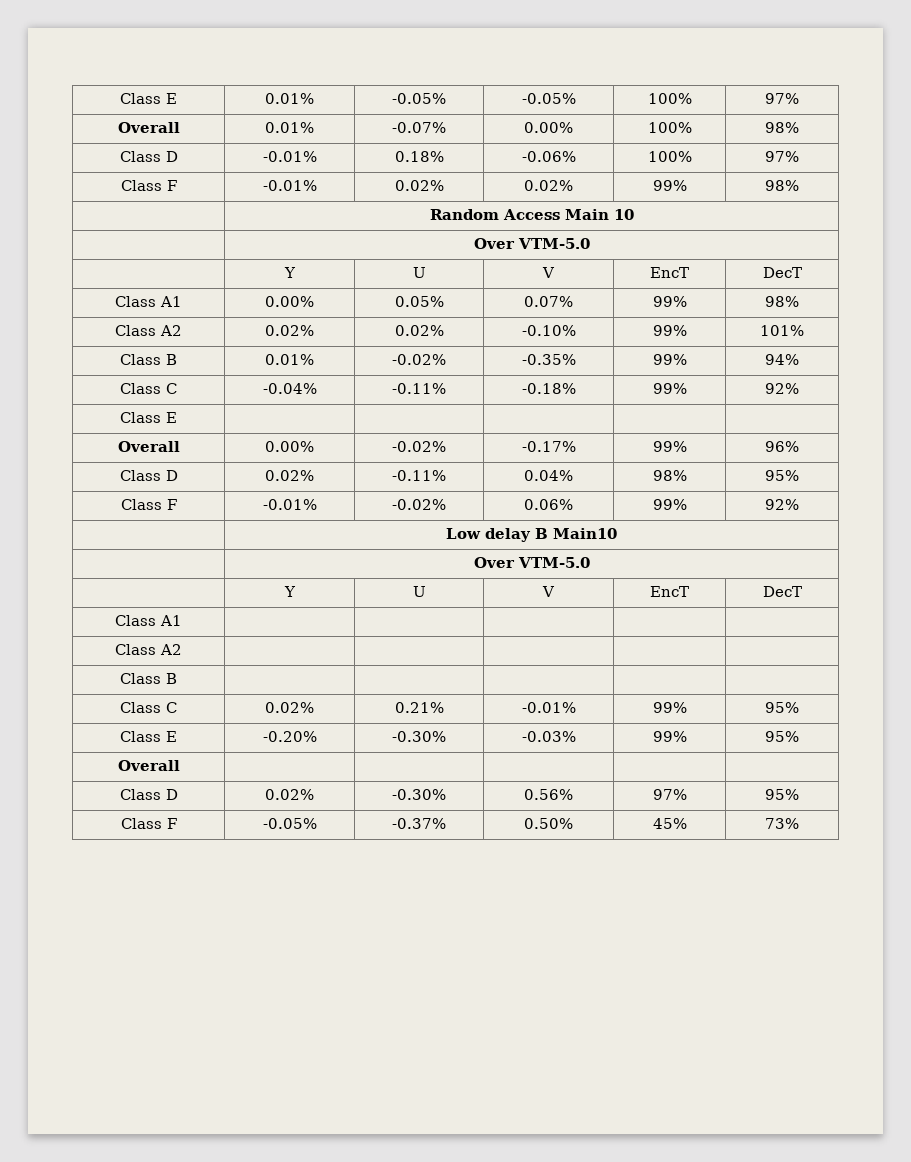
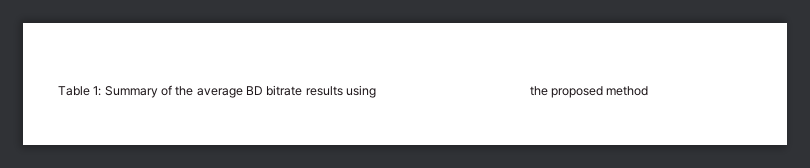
- Class E | 0.01% | -0.05% | -0.05% | 100% | 97%
- Overall | 0.01% | -0.07% | 0.00% | 100% | 98%
- Class D | -0.01% | 0.18% | -0.06% | 100% | 97%
- Class F | -0.01% | 0.02% | 0.02% | 99% | 98%
- | Random Access Main 10
- | Over VTM-5.0
- | Y | U | V | EncT | DecT
- Class A1 | 0.00% | 0.05% | 0.07% | 99% | 98%
- Class A2 | 0.02% | 0.02% | -0.10% | 99% | 101%
- Class B | 0.01% | -0.02% | -0.35% | 99% | 94%
- Class C | -0.04% | -0.11% | -0.18% | 99% | 92%
- Class E | | | | |
- Overall | 0.00% | -0.02% | -0.17% | 99% | 96%
- Class D | 0.02% | -0.11% | 0.04% | 98% | 95%
- Class F | -0.01% | -0.02% | 0.06% | 99% | 92%
- | Low delay B Main10
- | Over VTM-5.0
- | Y | U | V | EncT | DecT
- Class A1 | | | | |
- Class A2 | | | | |
- Class B | | | | |
- Class C | 0.02% | 0.21% | -0.01% | 99% | 95%
- Class E | -0.20% | -0.30% | -0.03% | 99% | 95%
- Overall | | | | |
- Class D | 0.02% | -0.30% | 0.56% | 97% | 95%
- Class F | -0.05% | -0.37% | 0.50% | 45% | 73%
+ Table 1: Summary of the average BD bitrate results using the proposed method

